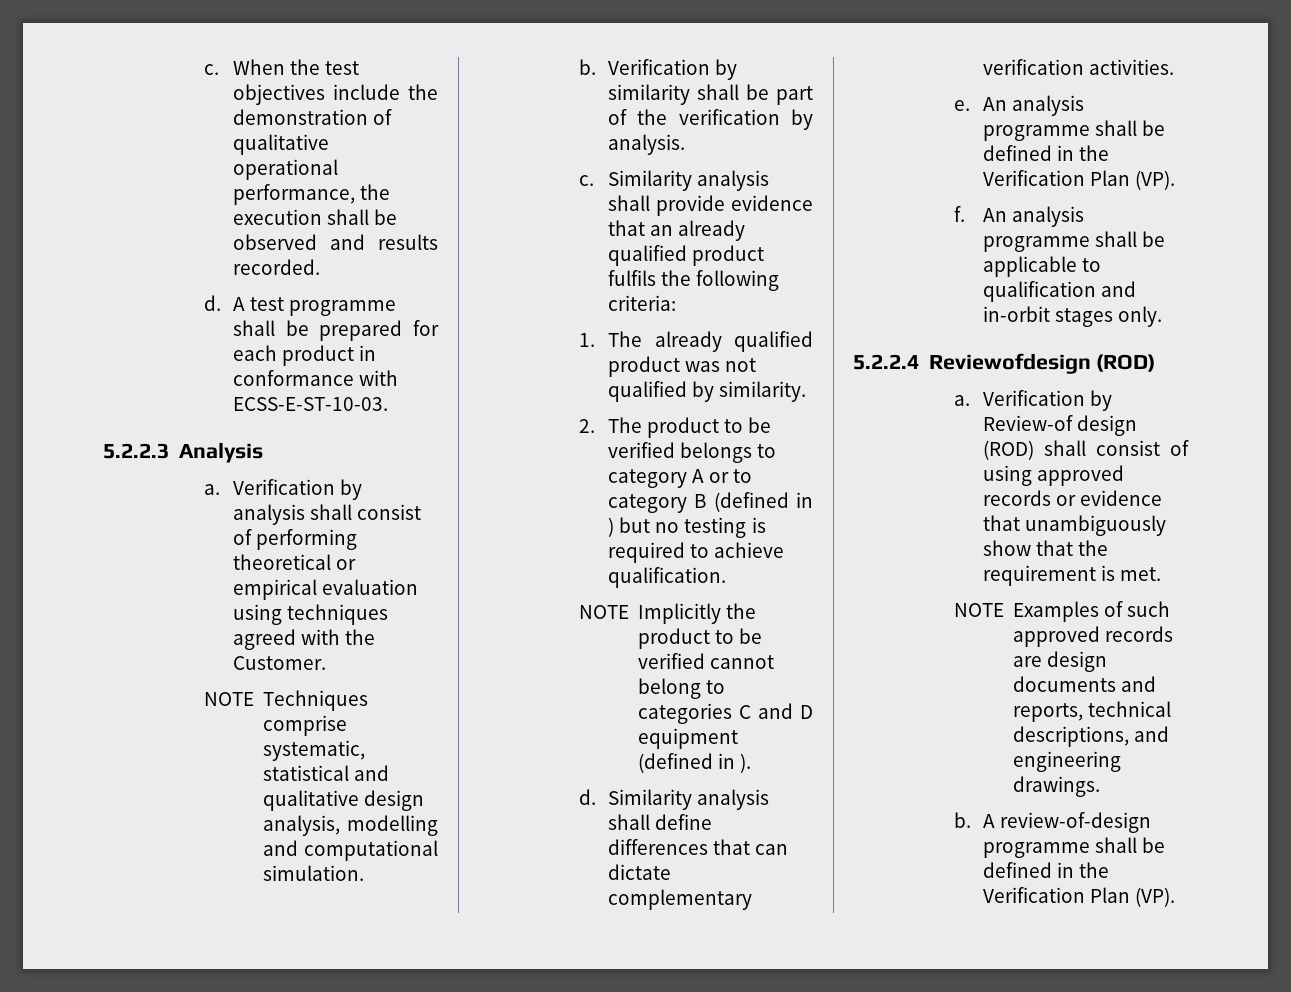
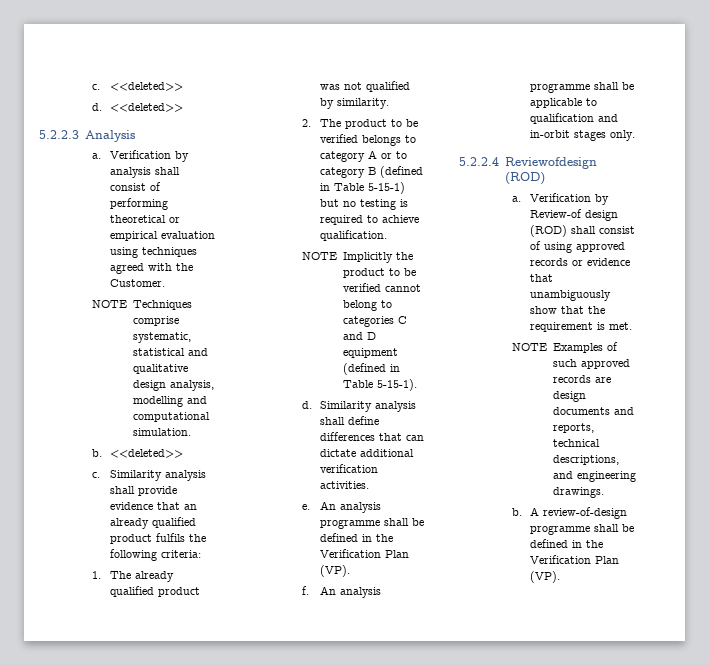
- c. When the test objectives include the demonstration of qualitative operational performance, the execution shall be observed and results recorded.
- d. A test programme shall be prepared for each product in conformance with ECSS-E-ST-10-03.
+ c. <<deleted>>
+ d. <<deleted>>
- b. Verification by similarity shall be part of the verification by analysis.
+ b. <<deleted>>
- 2. The product to be verified belongs to category A or to category B (defined in ) but no testing is required to achieve qualification.
+ 2. The product to be verified belongs to category A or to category B (defined in Table 5-15-1) but no testing is required to achieve qualification.
- NOTE Implicitly the product to be verified cannot belong to categories C and D equipment (defined in ).
+ NOTE Implicitly the product to be verified cannot belong to categories C and D equipment (defined in Table 5-15-1).
- Similarity analysis shall define differences that can dictate complementary verification activities.
+ Similarity analysis shall define differences that can dictate additional verification activities.

